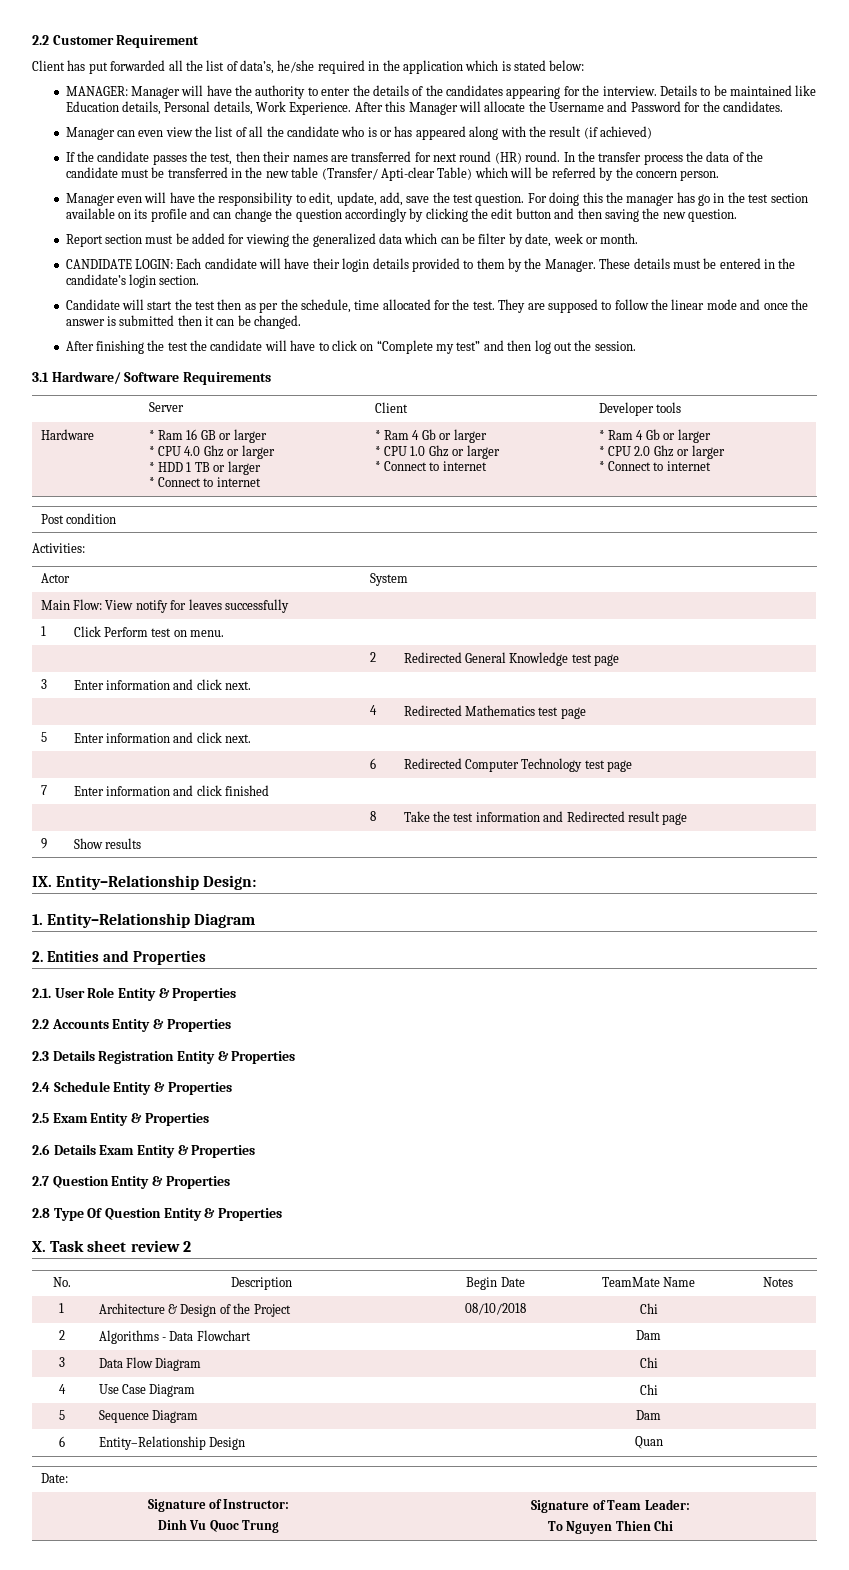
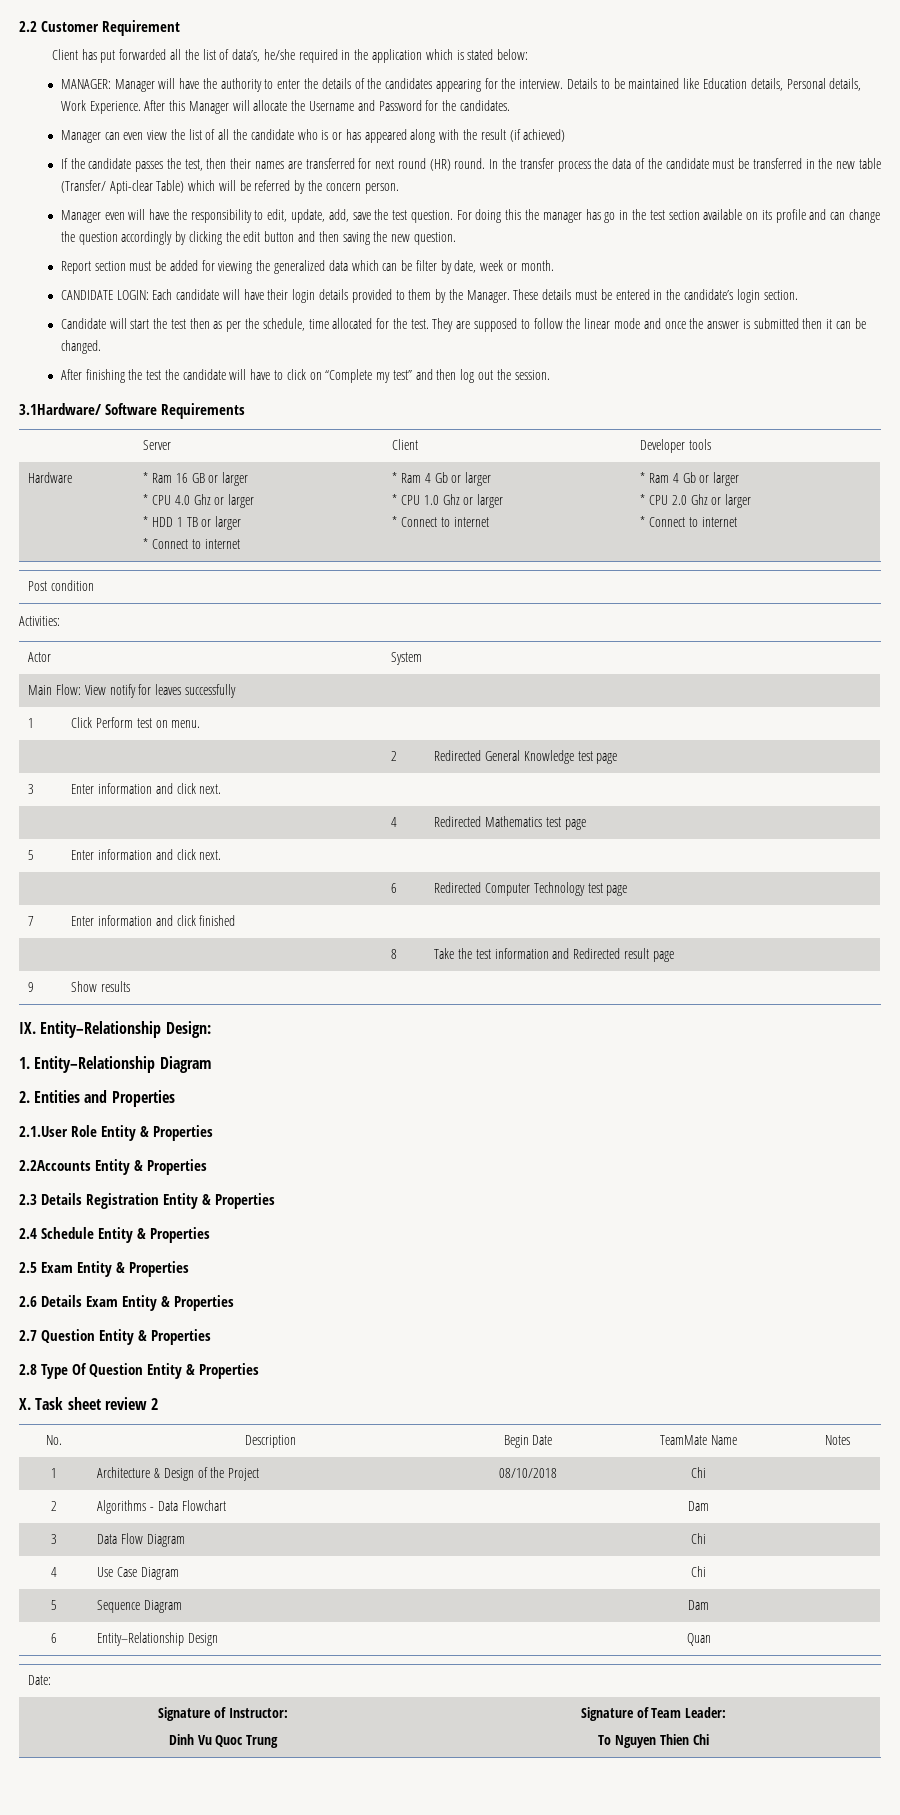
- 3.1 Hardware/ Software Requirements
+ 3.1Hardware/ Software Requirements
- 2.1. User Role Entity & Properties
+ 2.1.User Role Entity & Properties
- 2.2 Accounts Entity & Properties
+ 2.2Accounts Entity & Properties

